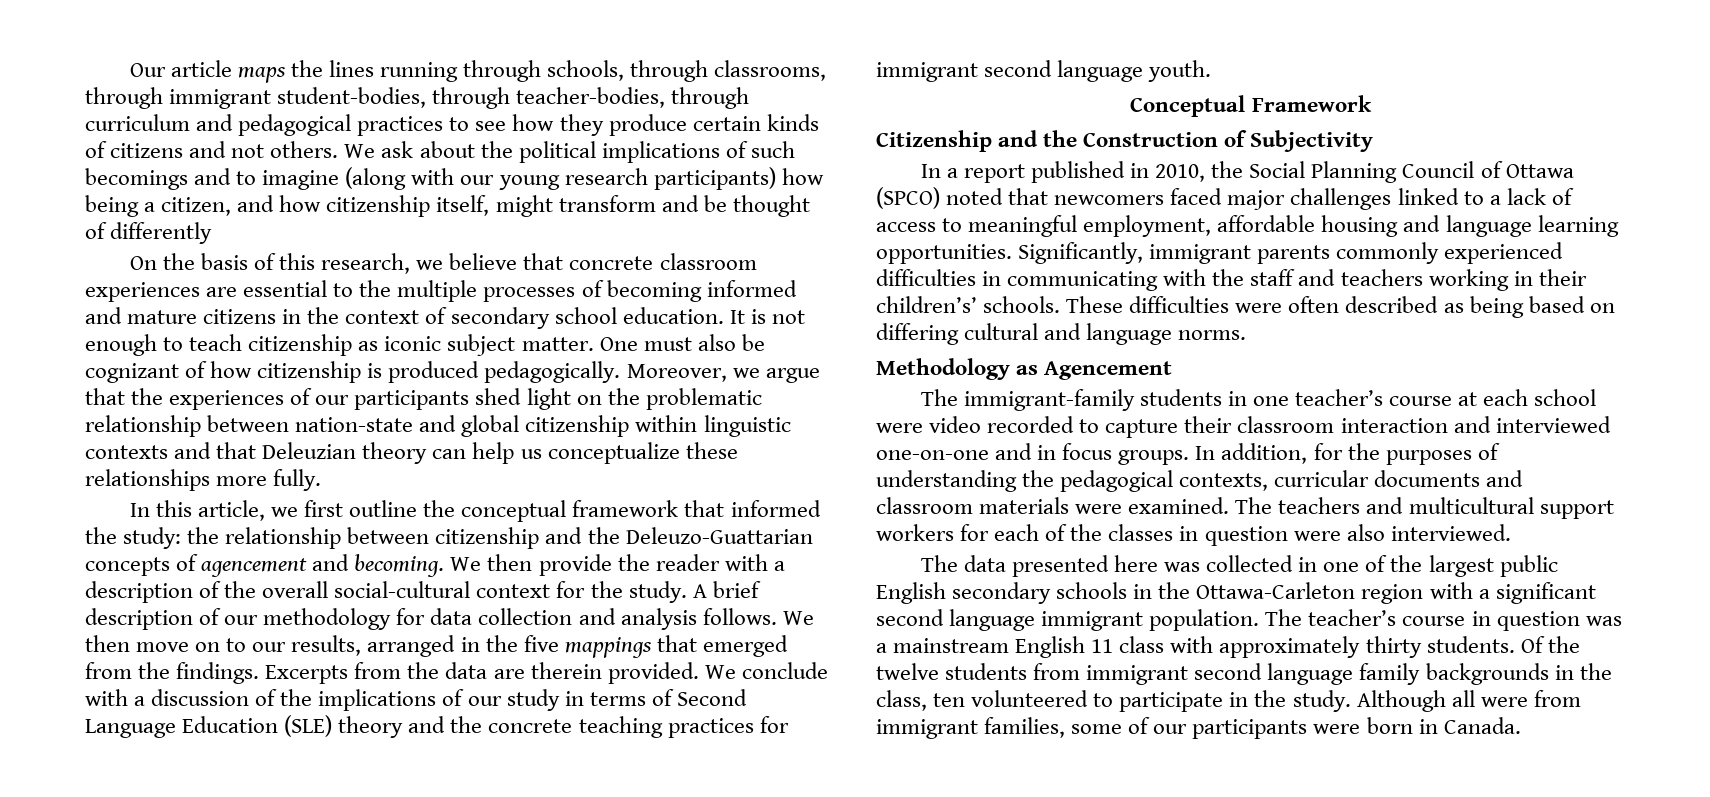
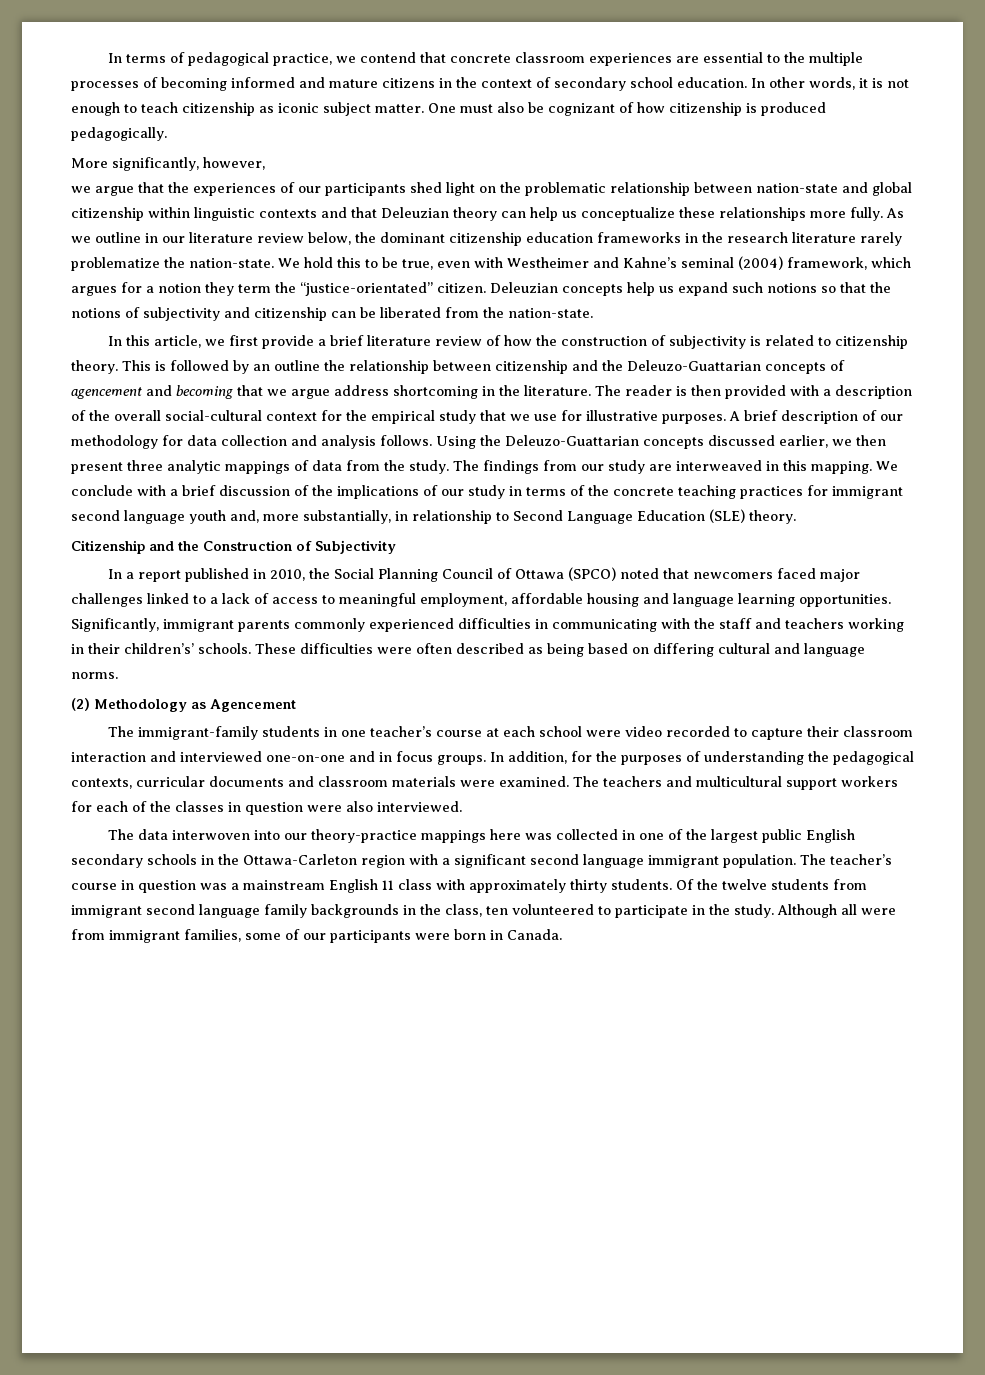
- Our article maps the lines running through schools, through classrooms, through immigrant student-bodies, through teacher-bodies, through curriculum and pedagogical practices to see how they produce certain kinds of citizens and not others. We ask about the political implications of such becomings and to imagine (along with our young research participants) how being a citizen, and how citizenship itself, might transform and be thought of differently
- On the basis of this research, we believe that concrete classroom experiences are essential to the multiple processes of becoming informed and mature citizens in the context of secondary school education.
+ In terms of pedagogical practice, we contend that concrete classroom experiences are essential to the multiple processes of becoming informed and mature citizens in the context of secondary school education.
- It is not enough to teach citizenship as iconic subject matter.
+ In other words, it is not enough to teach citizenship as iconic subject matter.
- One must also be cognizant of how citizenship is produced pedagogically. Moreover, we argue that the experiences of our participants shed light on the problematic relationship between nation-state and global citizenship within linguistic contexts and that Deleuzian theory can help us conceptualize these relationships more fully.
+ One must also be cognizant of how citizenship is produced pedagogically.
+ More significantly, however,
+ we argue that the experiences of our participants shed light on the problematic relationship between nation-state and global citizenship within linguistic contexts and that Deleuzian theory can help us conceptualize these relationships more fully. As we outline in our literature review below, the dominant citizenship education frameworks in the research literature rarely problematize the nation-state. We hold this to be true, even with Westheimer and Kahne’s seminal (2004) framework, which argues for a notion they term the “justice-orientated” citizen. Deleuzian concepts help us expand such notions so that the notions of subjectivity and citizenship can be liberated from the nation-state.
- In this article, we first outline the conceptual framework that informed the study: the relationship between citizenship and the Deleuzo-Guattarian concepts of agencement and becoming. We then provide the reader with a description of the overall social-cultural context for the study.
+ In this article, we first provide a brief literature review of how the construction of subjectivity is related to citizenship theory. This is followed by an outline the relationship between citizenship and the Deleuzo-Guattarian concepts of agencement and becoming that we argue address shortcoming in the literature. The reader is then provided with a description of the overall social-cultural context for the empirical study that we use for illustrative purposes.
- We then move on to our results, arranged in the five mappings that emerged from the findings. Excerpts from the data are therein provided.
+ Using the Deleuzo-Guattarian concepts discussed earlier, we then present three analytic mappings of data from the study. The findings from our study are interweaved in this mapping.
- We conclude with a discussion of the implications of our study in terms of Second Language Education (SLE) theory and the concrete teaching practices for immigrant second language youth.
- Conceptual Framework
+ We conclude with a brief discussion of the implications of our study in terms of the concrete teaching practices for immigrant second language youth and, more substantially, in relationship to Second Language Education (SLE) theory.
- Methodology as Agencement
+ (2) Methodology as Agencement
- The data presented here was collected in one of the largest public English secondary schools in the Ottawa-Carleton region with a significant second language immigrant population.
+ The data interwoven into our theory-practice mappings here was collected in one of the largest public English secondary schools in the Ottawa-Carleton region with a significant second language immigrant population.

